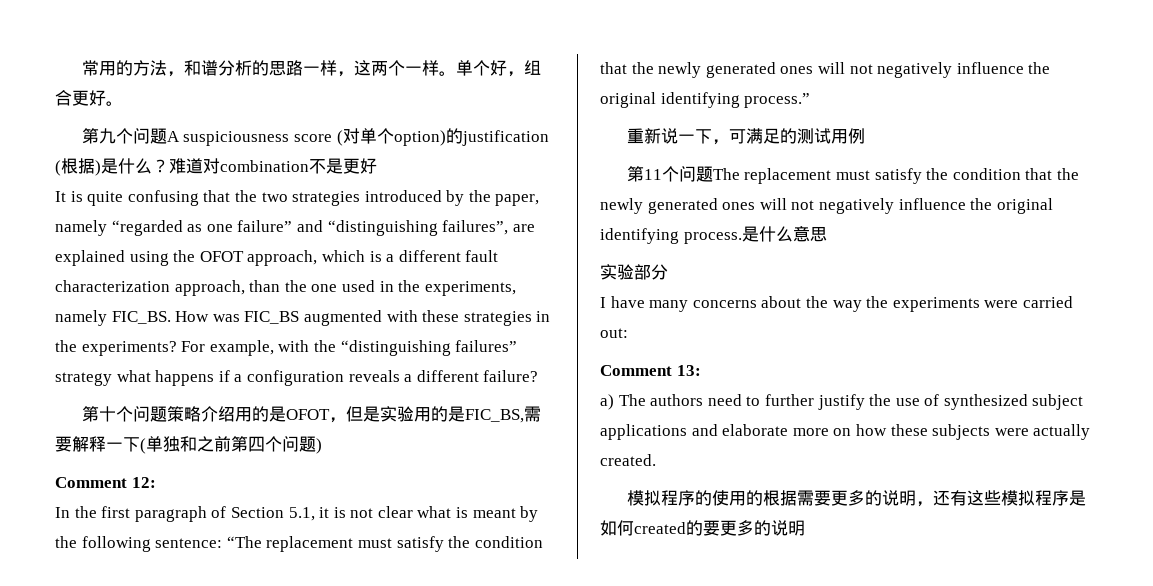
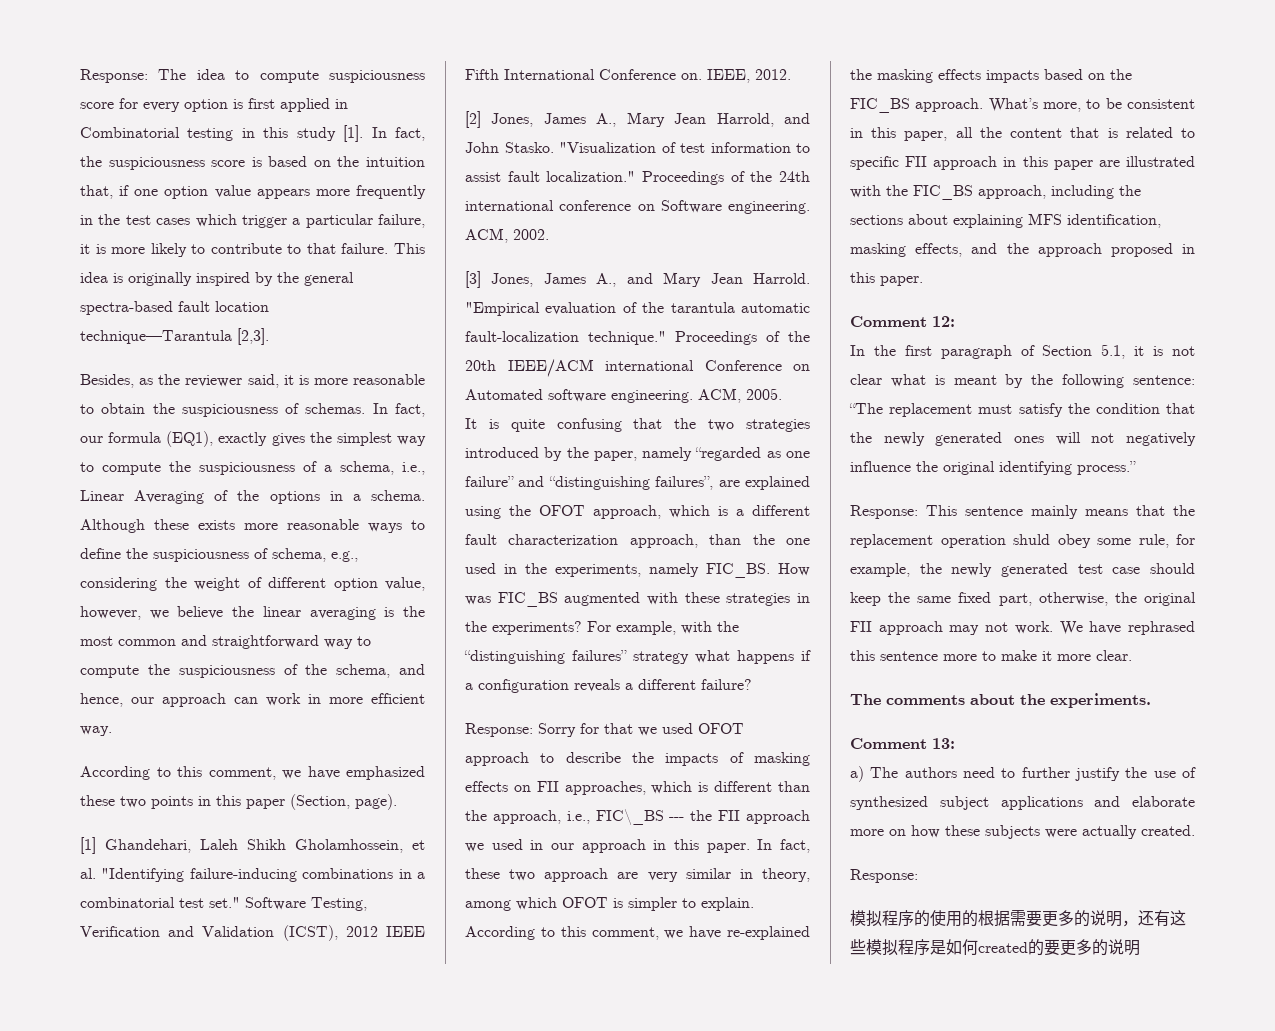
- 常用的方法，和谱分析的思路一样，这两个一样。单个好，组合更好。
- 第九个问题A suspiciousness score (对单个option)的justification (根据)是什么？难道对combination不是更好
+ Response: The idea to compute suspiciousness score for every option is first applied in Combinatorial testing in this study [1]. In fact, the suspiciousness score is based on the intuition that, if one option value appears more frequently in the test cases which trigger a particular failure, it is more likely to contribute to that failure. This idea is originally inspired by the general spectra-based fault location technique—Tarantula [2,3].
+ Besides, as the reviewer said, it is more reasonable to obtain the suspiciousness of schemas. In fact, our formula (EQ1), exactly gives the simplest way to compute the suspiciousness of a schema, i.e., Linear Averaging of the options in a schema. Although these exists more reasonable ways to define the suspiciousness of schema, e.g., considering the weight of different option value, however, we believe the linear averaging is the most common and straightforward way to compute the suspiciousness of the schema, and hence, our approach can work in more efficient way.
+ According to this comment, we have emphasized these two points in this paper (Section, page).
+ [1] Ghandehari, Laleh Shikh Gholamhossein, et al. "Identifying failure-inducing combinations in a combinatorial test set." Software Testing, Verification and Validation (ICST), 2012 IEEE Fifth International Conference on. IEEE, 2012.
+ [2] Jones, James A., Mary Jean Harrold, and John Stasko. "Visualization of test information to assist fault localization." Proceedings of the 24th international conference on Software engineering. ACM, 2002.
+ [3] Jones, James A., and Mary Jean Harrold. "Empirical evaluation of the tarantula automatic fault-localization technique." Proceedings of the 20th IEEE/ACM international Conference on Automated software engineering. ACM, 2005.
- 第十个问题策略介绍用的是OFOT，但是实验用的是FIC_BS,需要解释一下(单独和之前第四个问题)
+ Response: Sorry for that we used OFOT approach to describe the impacts of masking effects on FII approaches, which is different than the approach, i.e., FIC\_BS --- the FII approach we used in our approach in this paper. In fact, these two approach are very similar in theory, among which OFOT is simpler to explain. According to this comment, we have re-explained the masking effects impacts based on the FIC_BS approach. What’s more, to be consistent in this paper, all the content that is related to specific FII approach in this paper are illustrated with the FIC_BS approach, including the sections about explaining MFS identification, masking effects, and the approach proposed in this paper.
- 重新说一下，可满足的测试用例
- 第11个问题The replacement must satisfy the condition that the newly generated ones will not negatively influence the original identifying process.是什么意思
- 实验部分
- I have many concerns about the way the experiments were carried out:
+ Response: This sentence mainly means that the replacement operation shuld obey some rule, for example, the newly generated test case should keep the same fixed part, otherwise, the original FII approach may not work. We have rephrased this sentence more to make it more clear.
+ The comments about the experiments.
  a) The authors need to further justify the use of synthesized subject applications and elaborate more on how these subjects were actually created.
+ Response:

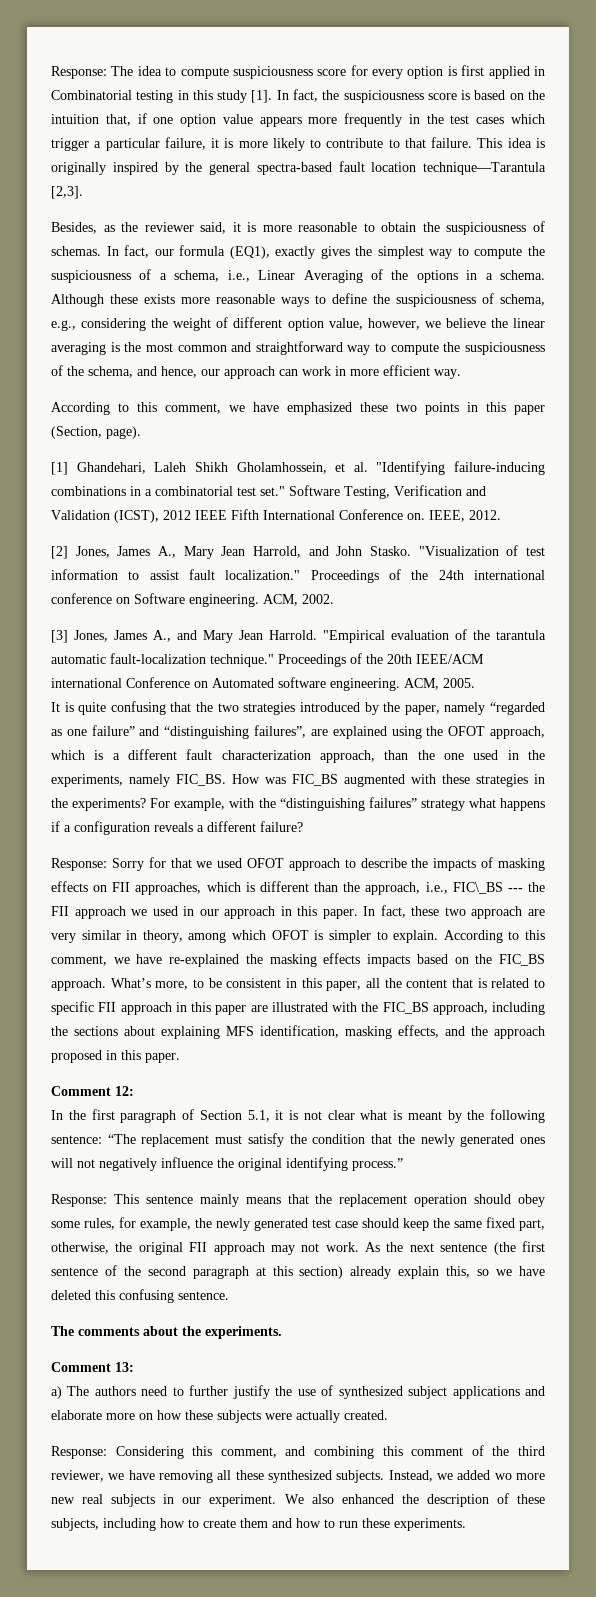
- Response: This sentence mainly means that the replacement operation shuld obey some rule, for example, the newly generated test case should keep the same fixed part, otherwise, the original FII approach may not work.
+ Response: This sentence mainly means that the replacement operation should obey some rules, for example, the newly generated test case should keep the same fixed part, otherwise, the original FII approach may not work.
- We have rephrased this sentence more to make it more clear.
+ As the next sentence (the first sentence of the second paragraph at this section) already explain this, so we have deleted this confusing sentence.
  a) The authors need to further justify the use of synthesized subject applications and elaborate more on how these subjects were actually created.
- Response:
- 模拟程序的使用的根据需要更多的说明，还有这些模拟程序是如何created的要更多的说明
+ Response: Considering this comment, and combining this comment of the third reviewer, we have removing all these synthesized subjects. Instead, we added wo more new real subjects in our experiment. We also enhanced the description of these subjects, including how to create them and how to run these experiments.

